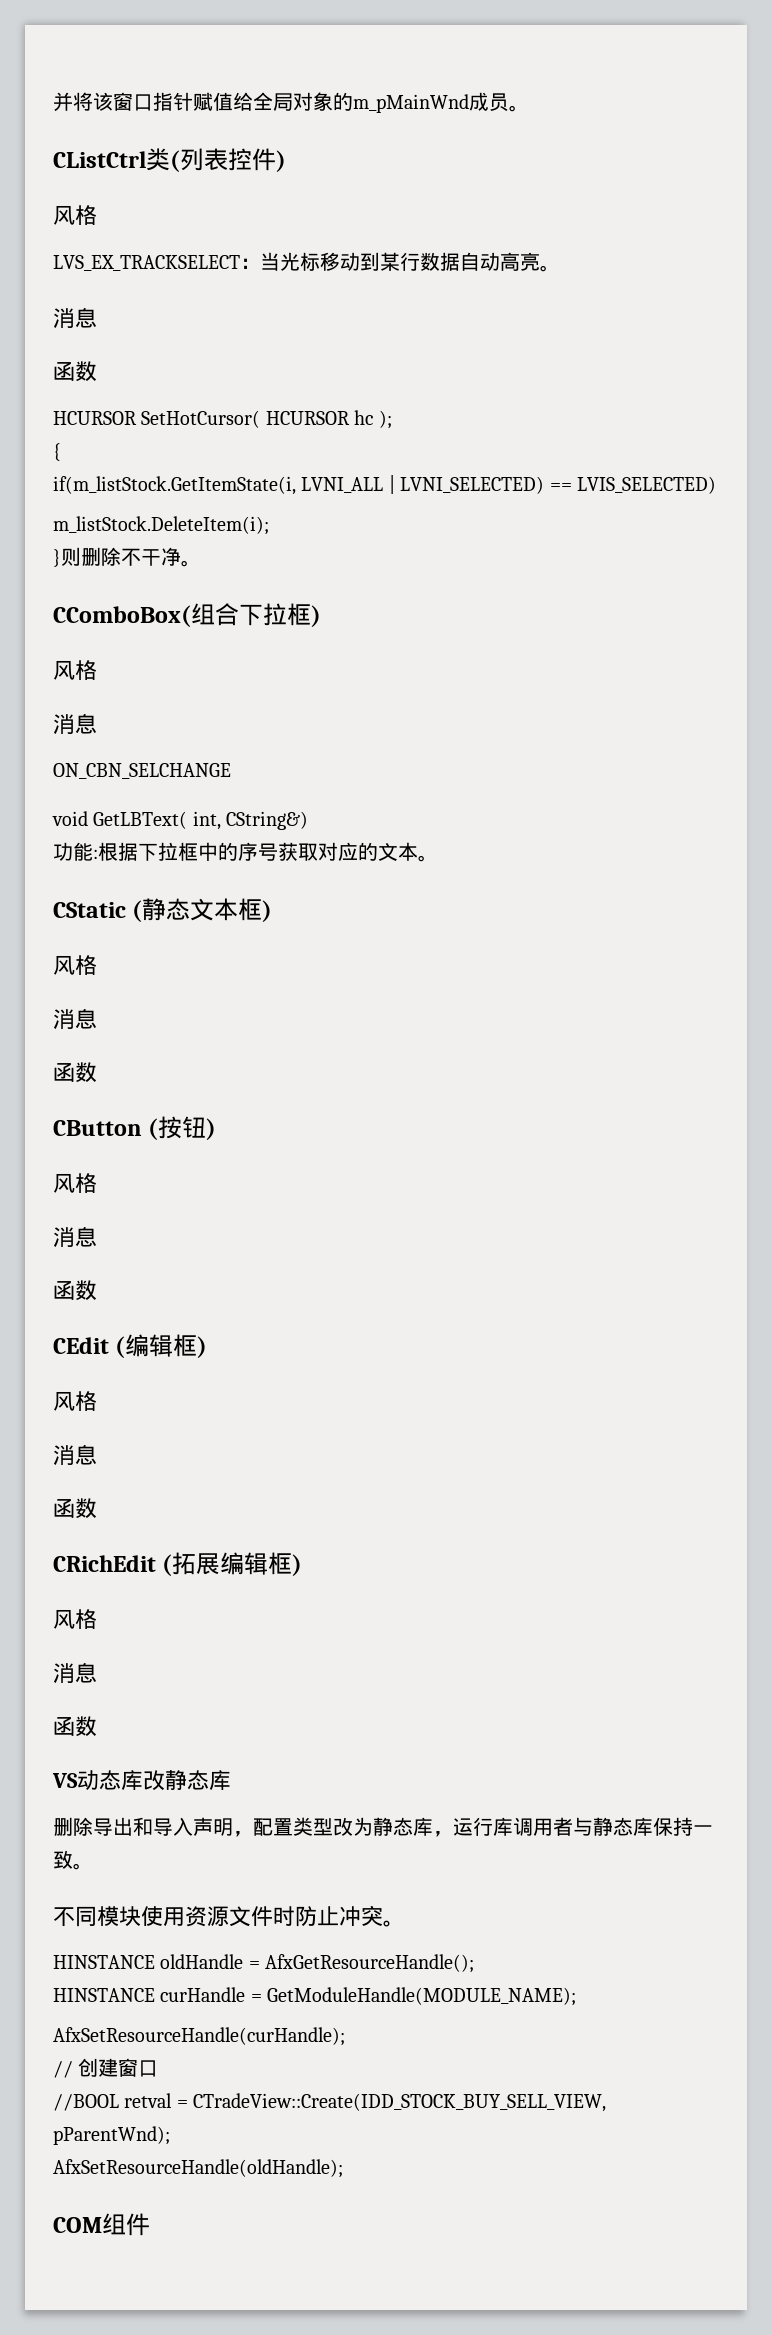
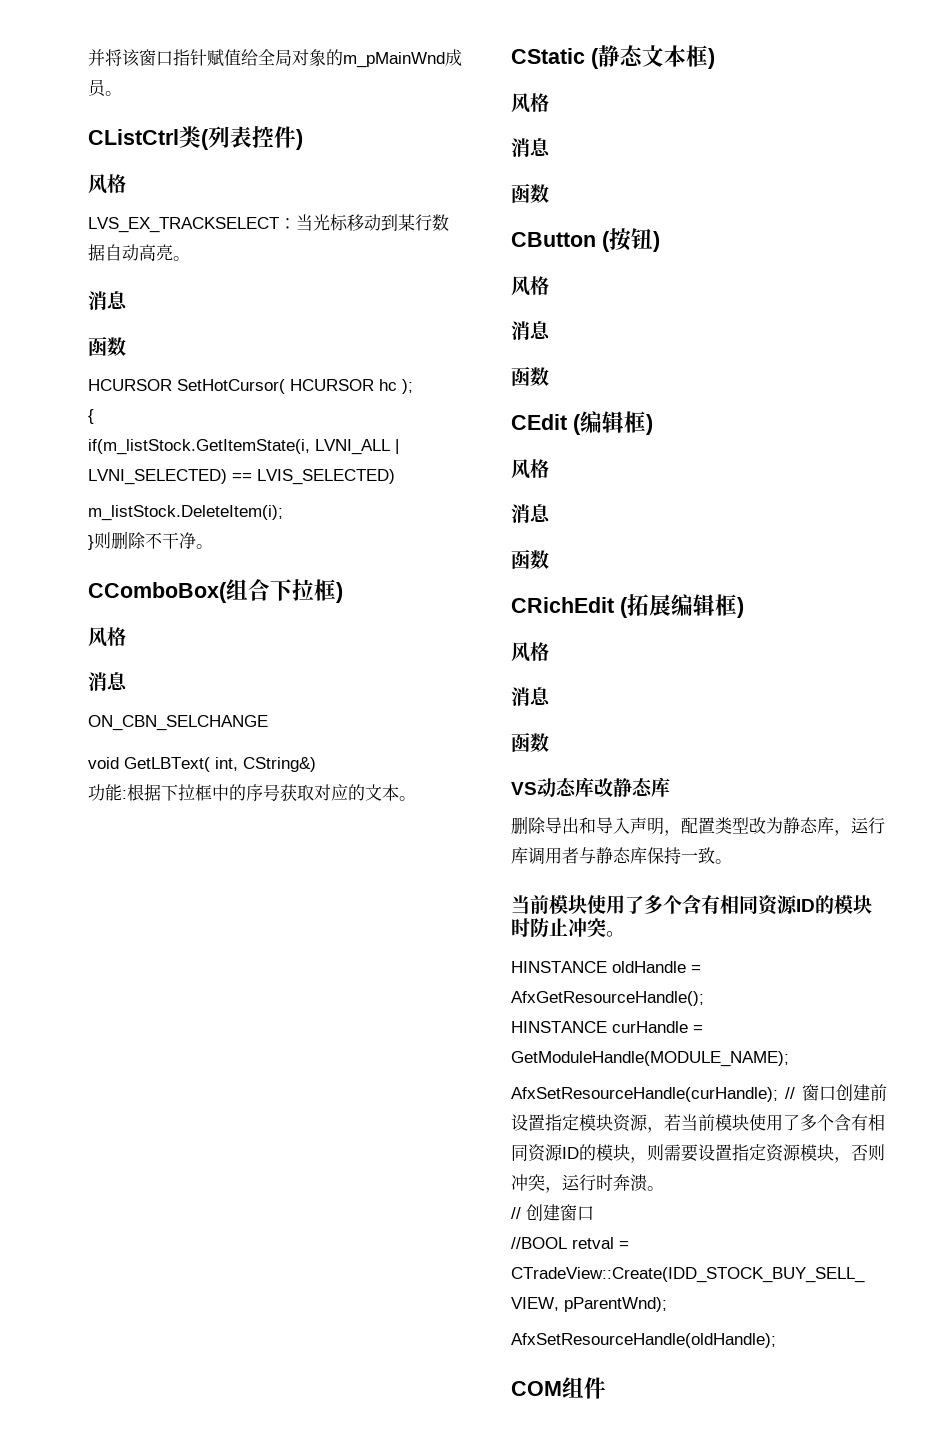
- 不同模块使用资源文件时防止冲突。
+ 当前模块使用了多个含有相同资源ID的模块时防止冲突。
- AfxSetResourceHandle(curHandle);
+ AfxSetResourceHandle(curHandle); // 窗口创建前设置指定模块资源，若当前模块使用了多个含有相同资源ID的模块，则需要设置指定资源模块，否则冲突，运行时奔溃。

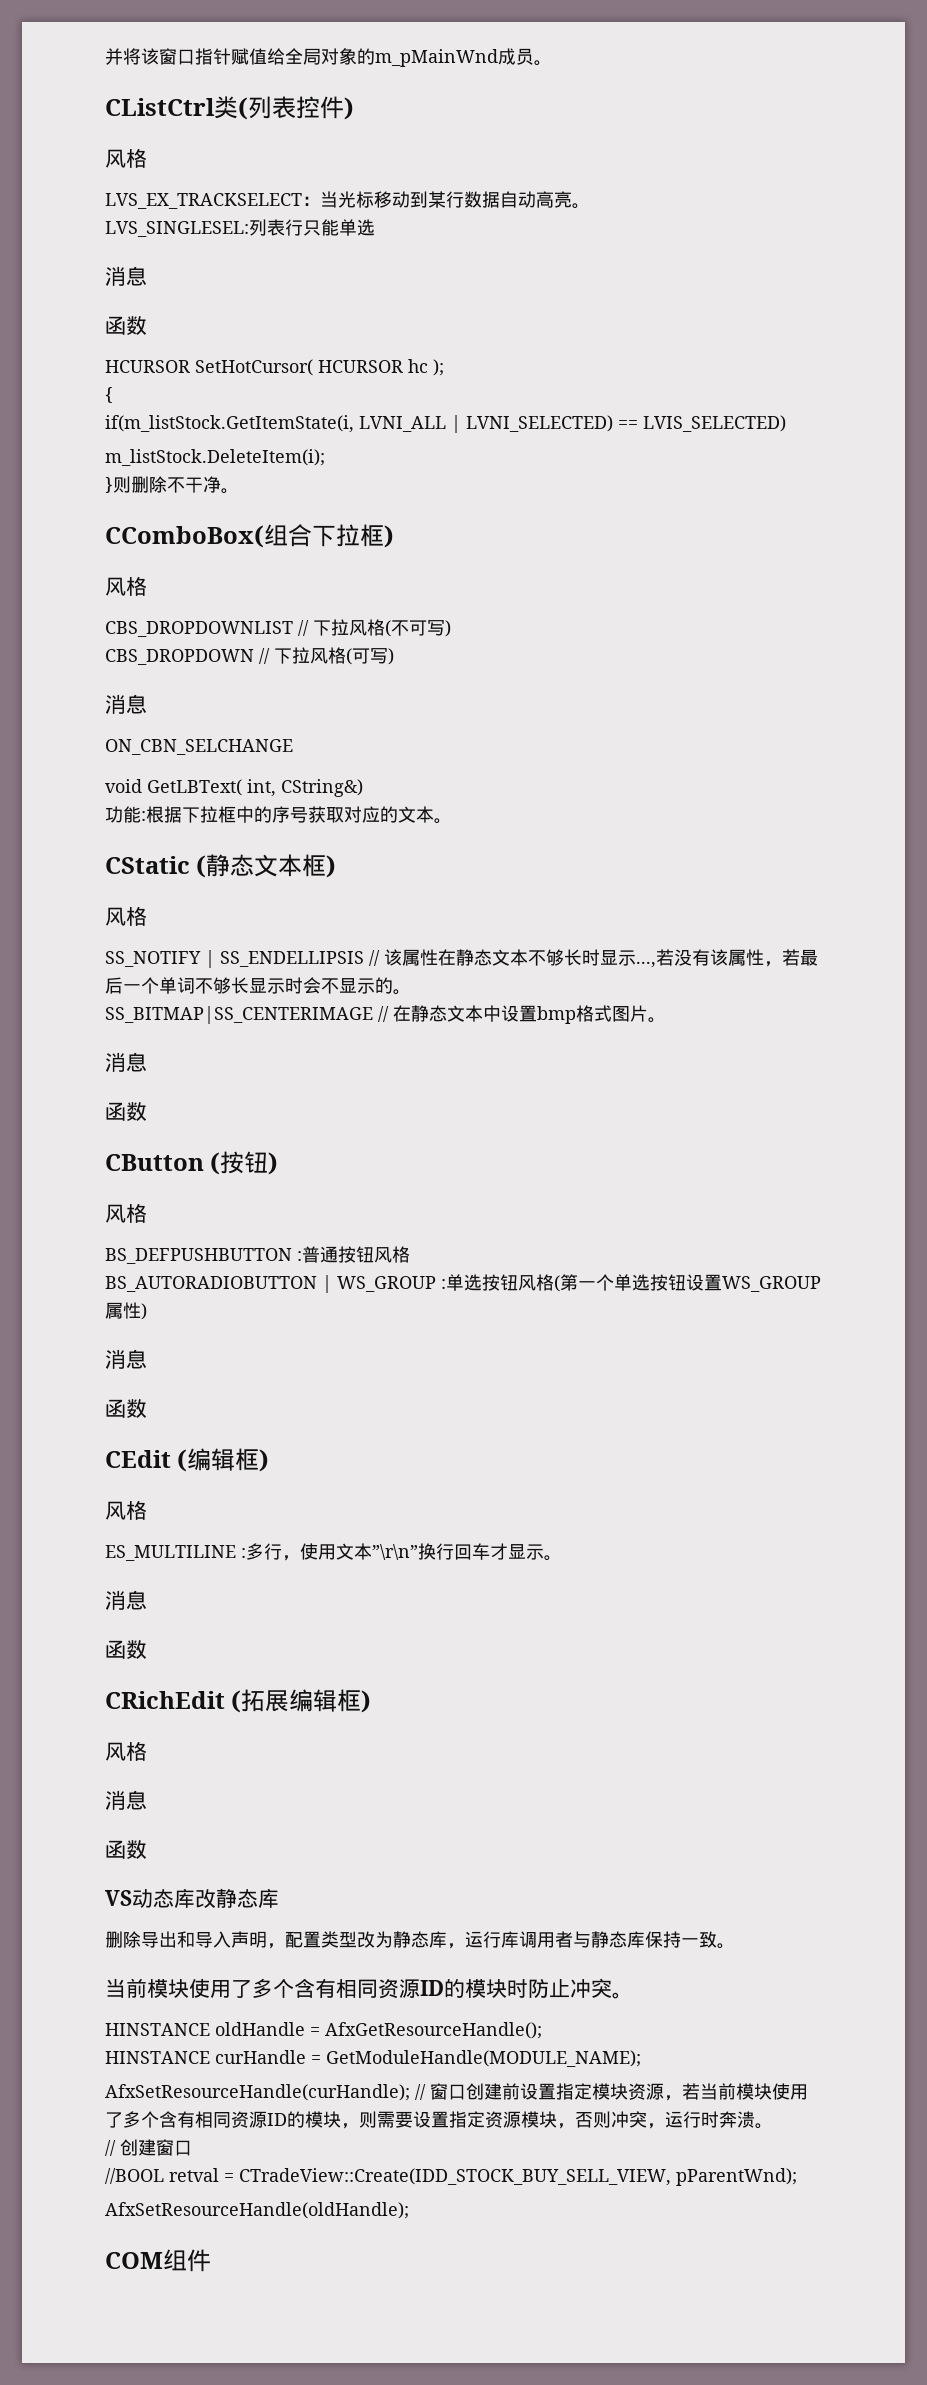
+ LVS_SINGLESEL:列表行只能单选
+ CBS_DROPDOWNLIST // 下拉风格(不可写)
+ CBS_DROPDOWN // 下拉风格(可写)
+ SS_NOTIFY | SS_ENDELLIPSIS // 该属性在静态文本不够长时显示...,若没有该属性，若最后一个单词不够长显示时会不显示的。
+ SS_BITMAP|SS_CENTERIMAGE // 在静态文本中设置bmp格式图片。
+ BS_DEFPUSHBUTTON :普通按钮风格
+ BS_AUTORADIOBUTTON | WS_GROUP :单选按钮风格(第一个单选按钮设置WS_GROUP属性)
+ ES_MULTILINE :多行，使用文本”\r\n”换行回车才显示。

